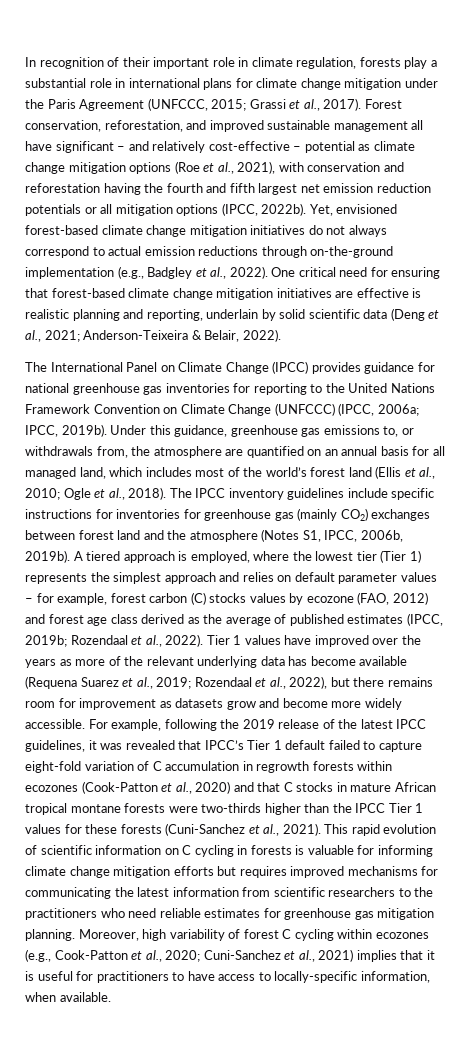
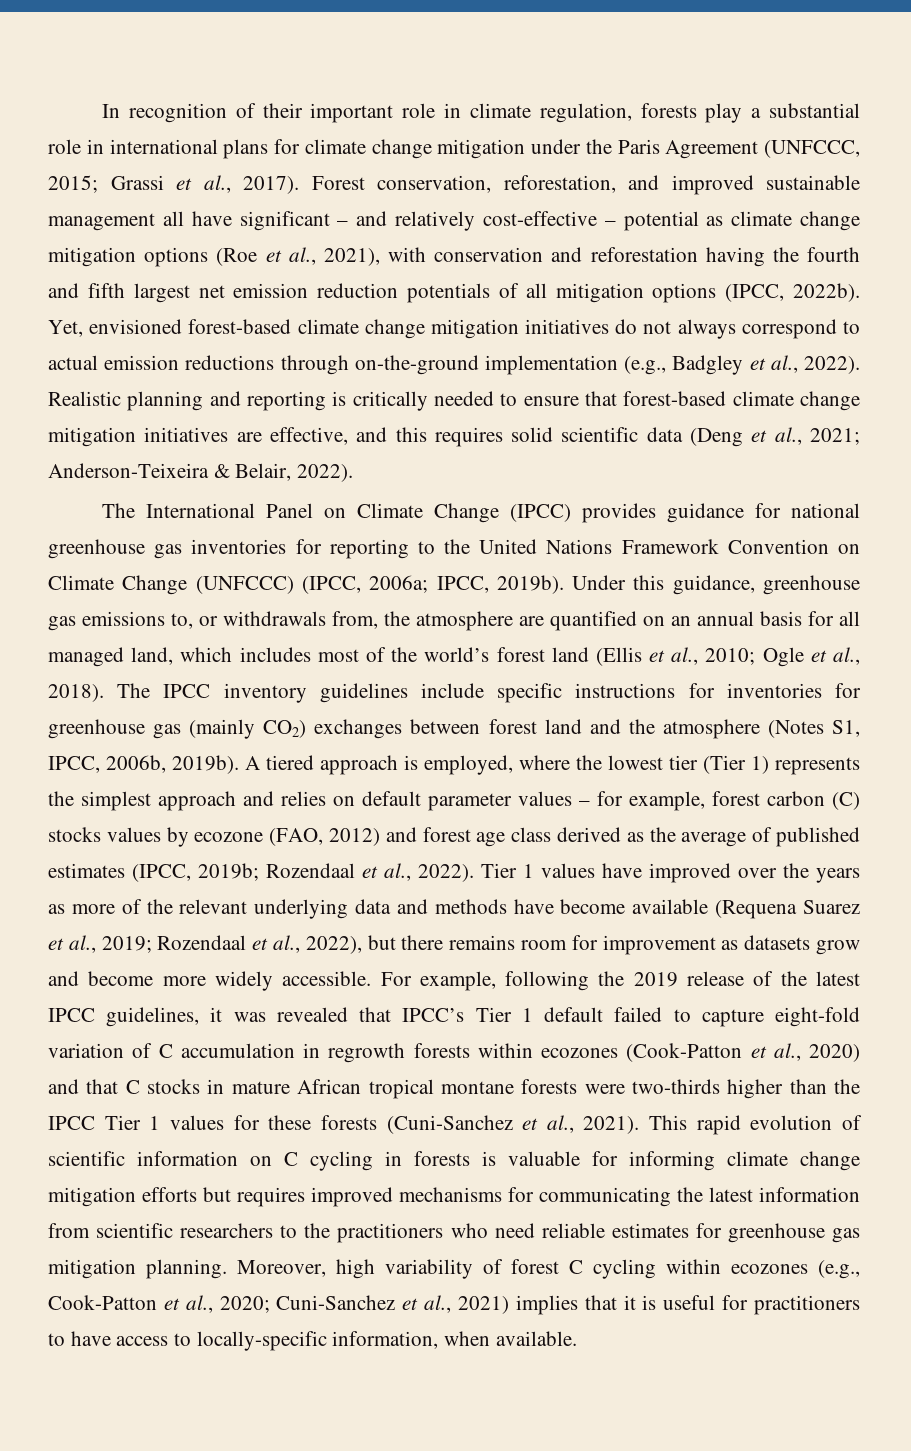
- Forest conservation, reforestation, and improved sustainable management all have significant – and relatively cost-effective – potential as climate change mitigation options (Roe et al., 2021), with conservation and reforestation having the fourth and fifth largest net emission reduction potentials or all mitigation options (IPCC, 2022b).
+ Forest conservation, reforestation, and improved sustainable management all have significant – and relatively cost-effective – potential as climate change mitigation options (Roe et al., 2021), with conservation and reforestation having the fourth and fifth largest net emission reduction potentials of all mitigation options (IPCC, 2022b).
- One critical need for ensuring that forest-based climate change mitigation initiatives are effective is realistic planning and reporting, underlain by solid scientific data (Deng et al., 2021; Anderson-Teixeira & Belair, 2022).
+ Realistic planning and reporting is critically needed to ensure that forest-based climate change mitigation initiatives are effective, and this requires solid scientific data (Deng et al., 2021; Anderson-Teixeira & Belair, 2022).
- Tier 1 values have improved over the years as more of the relevant underlying data has become available (Requena Suarez et al., 2019; Rozendaal et al., 2022), but there remains room for improvement as datasets grow and become more widely accessible.
+ Tier 1 values have improved over the years as more of the relevant underlying data and methods have become available (Requena Suarez et al., 2019; Rozendaal et al., 2022), but there remains room for improvement as datasets grow and become more widely accessible.

